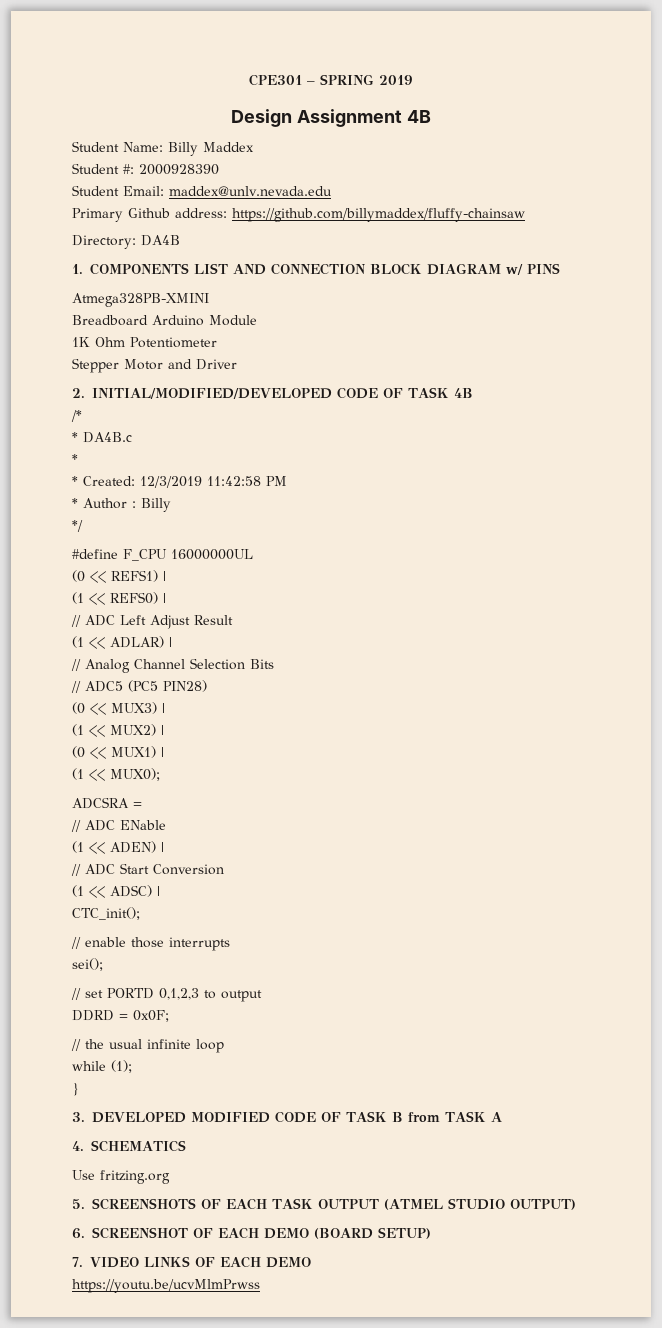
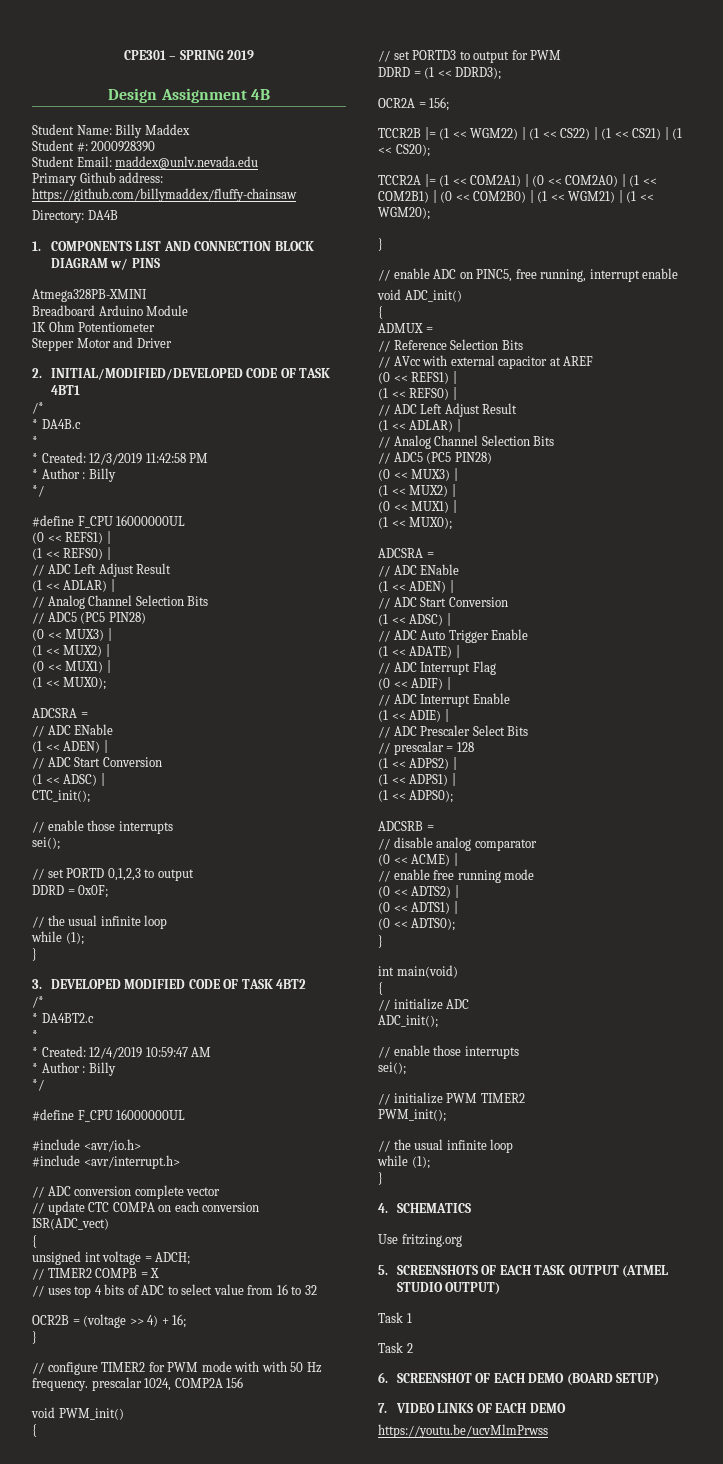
- 2. INITIAL/MODIFIED/DEVELOPED CODE OF TASK 4B
+ 2. INITIAL/MODIFIED/DEVELOPED CODE OF TASK 4BT1
- 3. DEVELOPED MODIFIED CODE OF TASK B from TASK A
+ 3. DEVELOPED MODIFIED CODE OF TASK 4BT2
+ /*
+ * DA4BT2.c
+ *
+ * Created: 12/4/2019 10:59:47 AM
+ * Author : Billy
+ */
+ #define F_CPU 16000000UL
+ #include <avr/io.h>
+ #include <avr/interrupt.h>
+ // ADC conversion complete vector
+ // update CTC COMPA on each conversion
+ ISR(ADC_vect)
+ {
+ unsigned int voltage = ADCH;
+ // TIMER2 COMPB = X
+ // uses top 4 bits of ADC to select value from 16 to 32
+ OCR2B = (voltage >> 4) + 16;
+ }
+ // configure TIMER2 for PWM mode with with 50 Hz frequency. prescalar 1024, COMP2A 156
+ void PWM_init()
+ {
+ // set PORTD3 to output for PWM
+ DDRD = (1 << DDRD3);
+ OCR2A = 156;
+ TCCR2B |= (1 << WGM22) | (1 << CS22) | (1 << CS21) | (1 << CS20);
+ TCCR2A |= (1 << COM2A1) | (0 << COM2A0) | (1 << COM2B1) | (0 << COM2B0) | (1 << WGM21) | (1 << WGM20);
+ }
+ // enable ADC on PINC5, free running, interrupt enable
+ void ADC_init()
+ {
+ ADMUX =
+ // Reference Selection Bits
+ // AVcc with external capacitor at AREF
+ (0 << REFS1) |
+ (1 << REFS0) |
+ // ADC Left Adjust Result
+ (1 << ADLAR) |
+ // Analog Channel Selection Bits
+ // ADC5 (PC5 PIN28)
+ (0 << MUX3) |
+ (1 << MUX2) |
+ (0 << MUX1) |
+ (1 << MUX0);
+ ADCSRA =
+ // ADC ENable
+ (1 << ADEN) |
+ // ADC Start Conversion
+ (1 << ADSC) |
+ // ADC Auto Trigger Enable
+ (1 << ADATE) |
+ // ADC Interrupt Flag
+ (0 << ADIF) |
+ // ADC Interrupt Enable
+ (1 << ADIE) |
+ // ADC Prescaler Select Bits
+ // prescalar = 128
+ (1 << ADPS2) |
+ (1 << ADPS1) |
+ (1 << ADPS0);
+ ADCSRB =
+ // disable analog comparator
+ (0 << ACME) |
+ // enable free running mode
+ (0 << ADTS2) |
+ (0 << ADTS1) |
+ (0 << ADTS0);
+ }
+ int main(void)
+ {
+ // initialize ADC
+ ADC_init();
+ // enable those interrupts
+ sei();
+ // initialize PWM TIMER2
+ PWM_init();
+ // the usual infinite loop
+ while (1);
+ }
+ Task 1
+ Task 2

